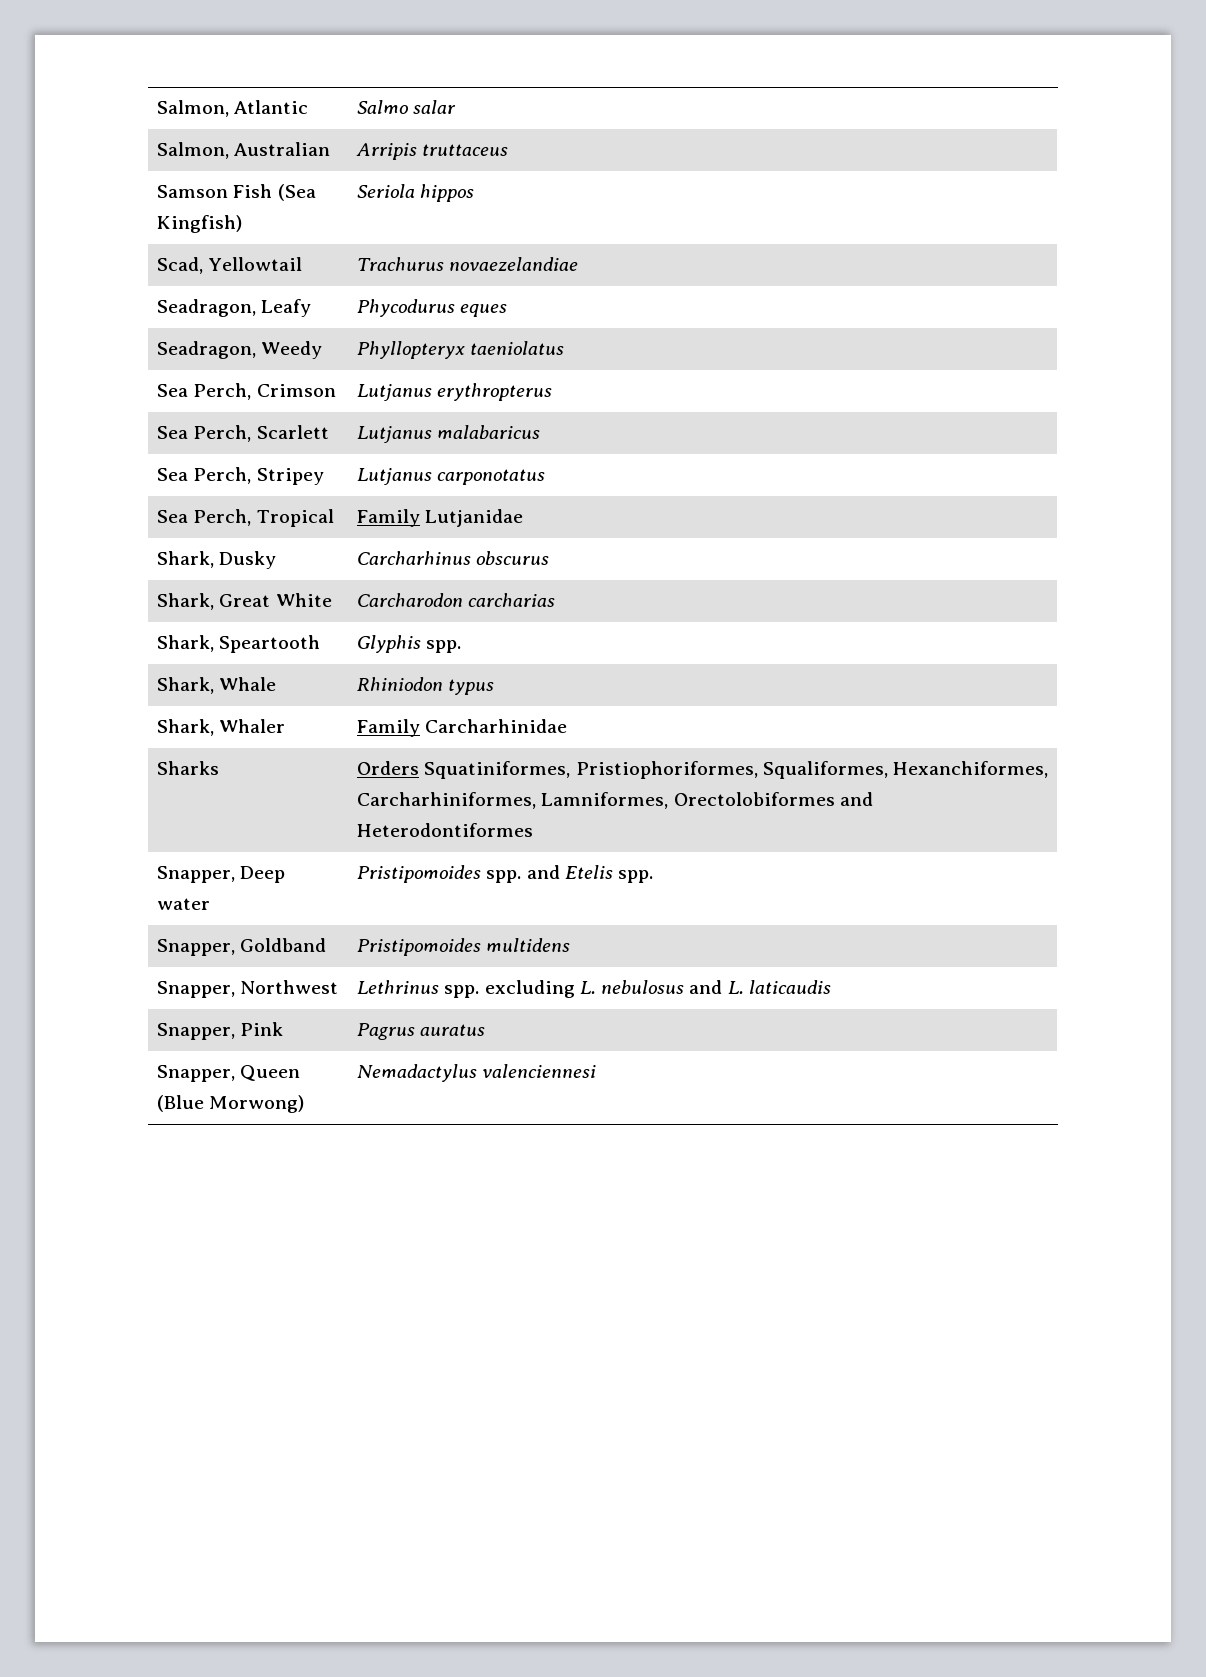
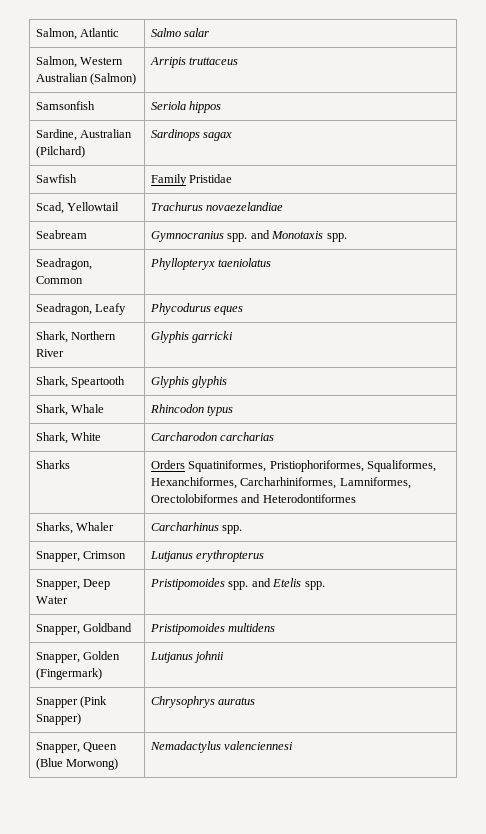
- Salmon, Australian | Arripis truttaceus
+ Salmon, Western Australian (Salmon) | Arripis truttaceus
- Samson Fish (Sea Kingfish) | Seriola hippos
+ Samsonfish | Seriola hippos
+ Sardine, Australian (Pilchard) | Sardinops sagax
+ Sawfish | Family Pristidae
  Scad, Yellowtail | Trachurus novaezelandiae
+ Seabream | Gymnocranius spp. and Monotaxis spp.
+ Seadragon, Common | Phyllopteryx taeniolatus
  Seadragon, Leafy | Phycodurus eques
- Seadragon, Weedy | Phyllopteryx taeniolatus
- Sea Perch, Crimson | Lutjanus erythropterus
- Sea Perch, Scarlett | Lutjanus malabaricus
- Sea Perch, Stripey | Lutjanus carponotatus
- Sea Perch, Tropical | Family Lutjanidae
- Shark, Dusky | Carcharhinus obscurus
- Shark, Great White | Carcharodon carcharias
+ Shark, Northern River | Glyphis garricki
- Shark, Speartooth | Glyphis spp.
+ Shark, Speartooth | Glyphis glyphis
- Shark, Whale | Rhiniodon typus
+ Shark, Whale | Rhincodon typus
- Shark, Whaler | Family Carcharhinidae
+ Shark, White | Carcharodon carcharias
+ Sharks, Whaler | Carcharhinus spp.
+ Snapper, Crimson | Lutjanus erythropterus
- Snapper, Deep water | Pristipomoides spp. and Etelis spp.
+ Snapper, Deep Water | Pristipomoides spp. and Etelis spp.
- Snapper, Northwest | Lethrinus spp. excluding L. nebulosus and L. laticaudis
- Snapper, Pink | Pagrus auratus
+ Snapper, Golden (Fingermark) | Lutjanus johnii
+ Snapper (Pink Snapper) | Chrysophrys auratus

